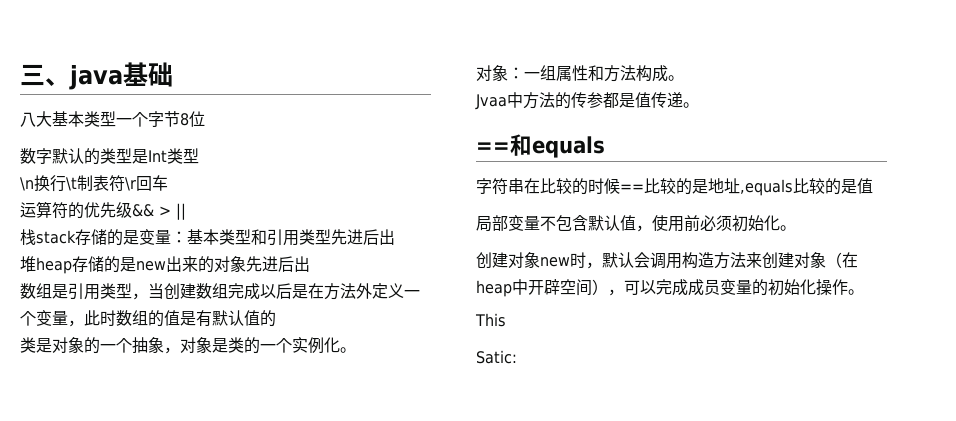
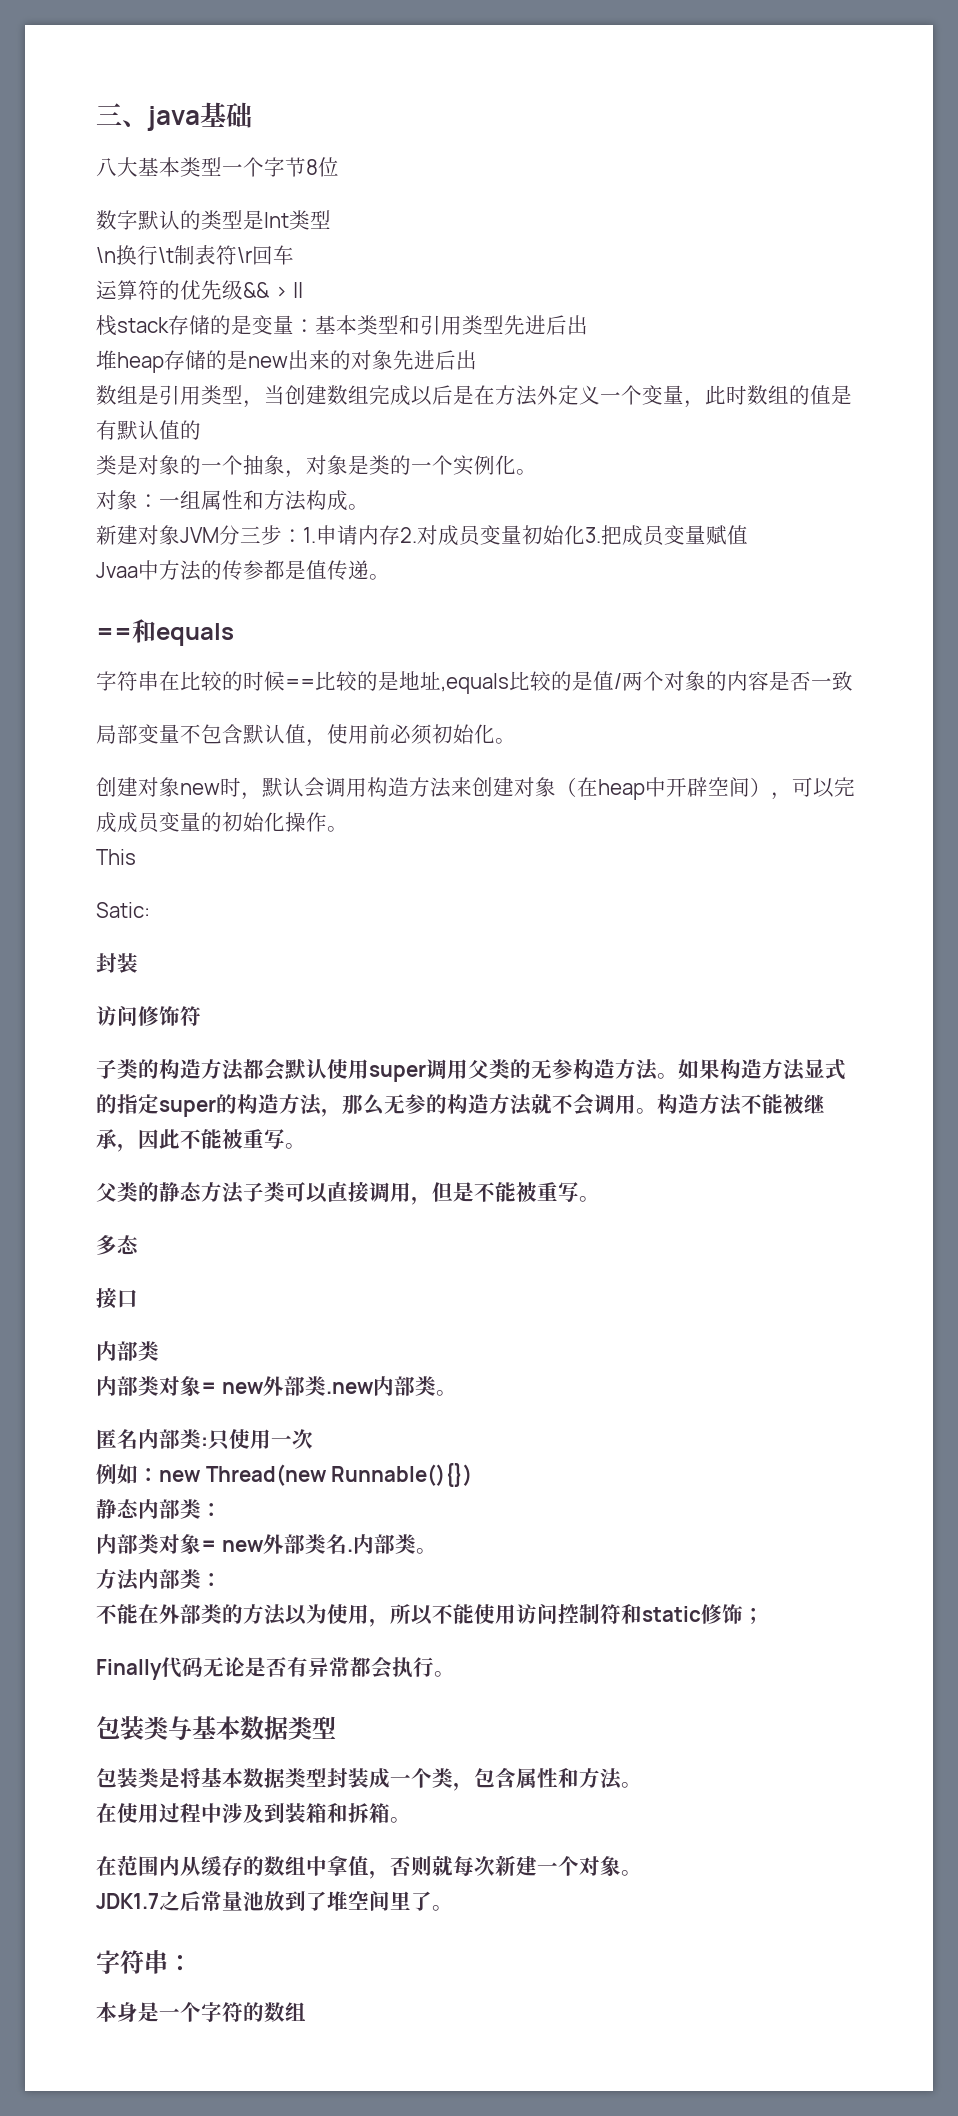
+ 新建对象JVM分三步：1.申请内存2.对成员变量初始化3.把成员变量赋值
- 字符串在比较的时候==比较的是地址,equals比较的是值
+ 字符串在比较的时候==比较的是地址,equals比较的是值/两个对象的内容是否一致
  Satic:
+ 封装
+ 访问修饰符
+ 子类的构造方法都会默认使用super调用父类的无参构造方法。如果构造方法显式的指定super的构造方法，那么无参的构造方法就不会调用。构造方法不能被继承，因此不能被重写。
+ 父类的静态方法子类可以直接调用，但是不能被重写。
+ 多态
+ 接口
+ 内部类
+ 内部类对象= new外部类.new内部类。
+ 匿名内部类:只使用一次
+ 例如：new Thread(new Runnable(){})
+ 静态内部类：
+ 内部类对象= new外部类名.内部类。
+ 方法内部类：
+ 不能在外部类的方法以为使用，所以不能使用访问控制符和static修饰；
+ Finally代码无论是否有异常都会执行。
+ 包装类与基本数据类型
+ 包装类是将基本数据类型封装成一个类，包含属性和方法。
+ 在使用过程中涉及到装箱和拆箱。
+ 在范围内从缓存的数组中拿值，否则就每次新建一个对象。
+ JDK1.7之后常量池放到了堆空间里了。
+ 字符串：
+ 本身是一个字符的数组

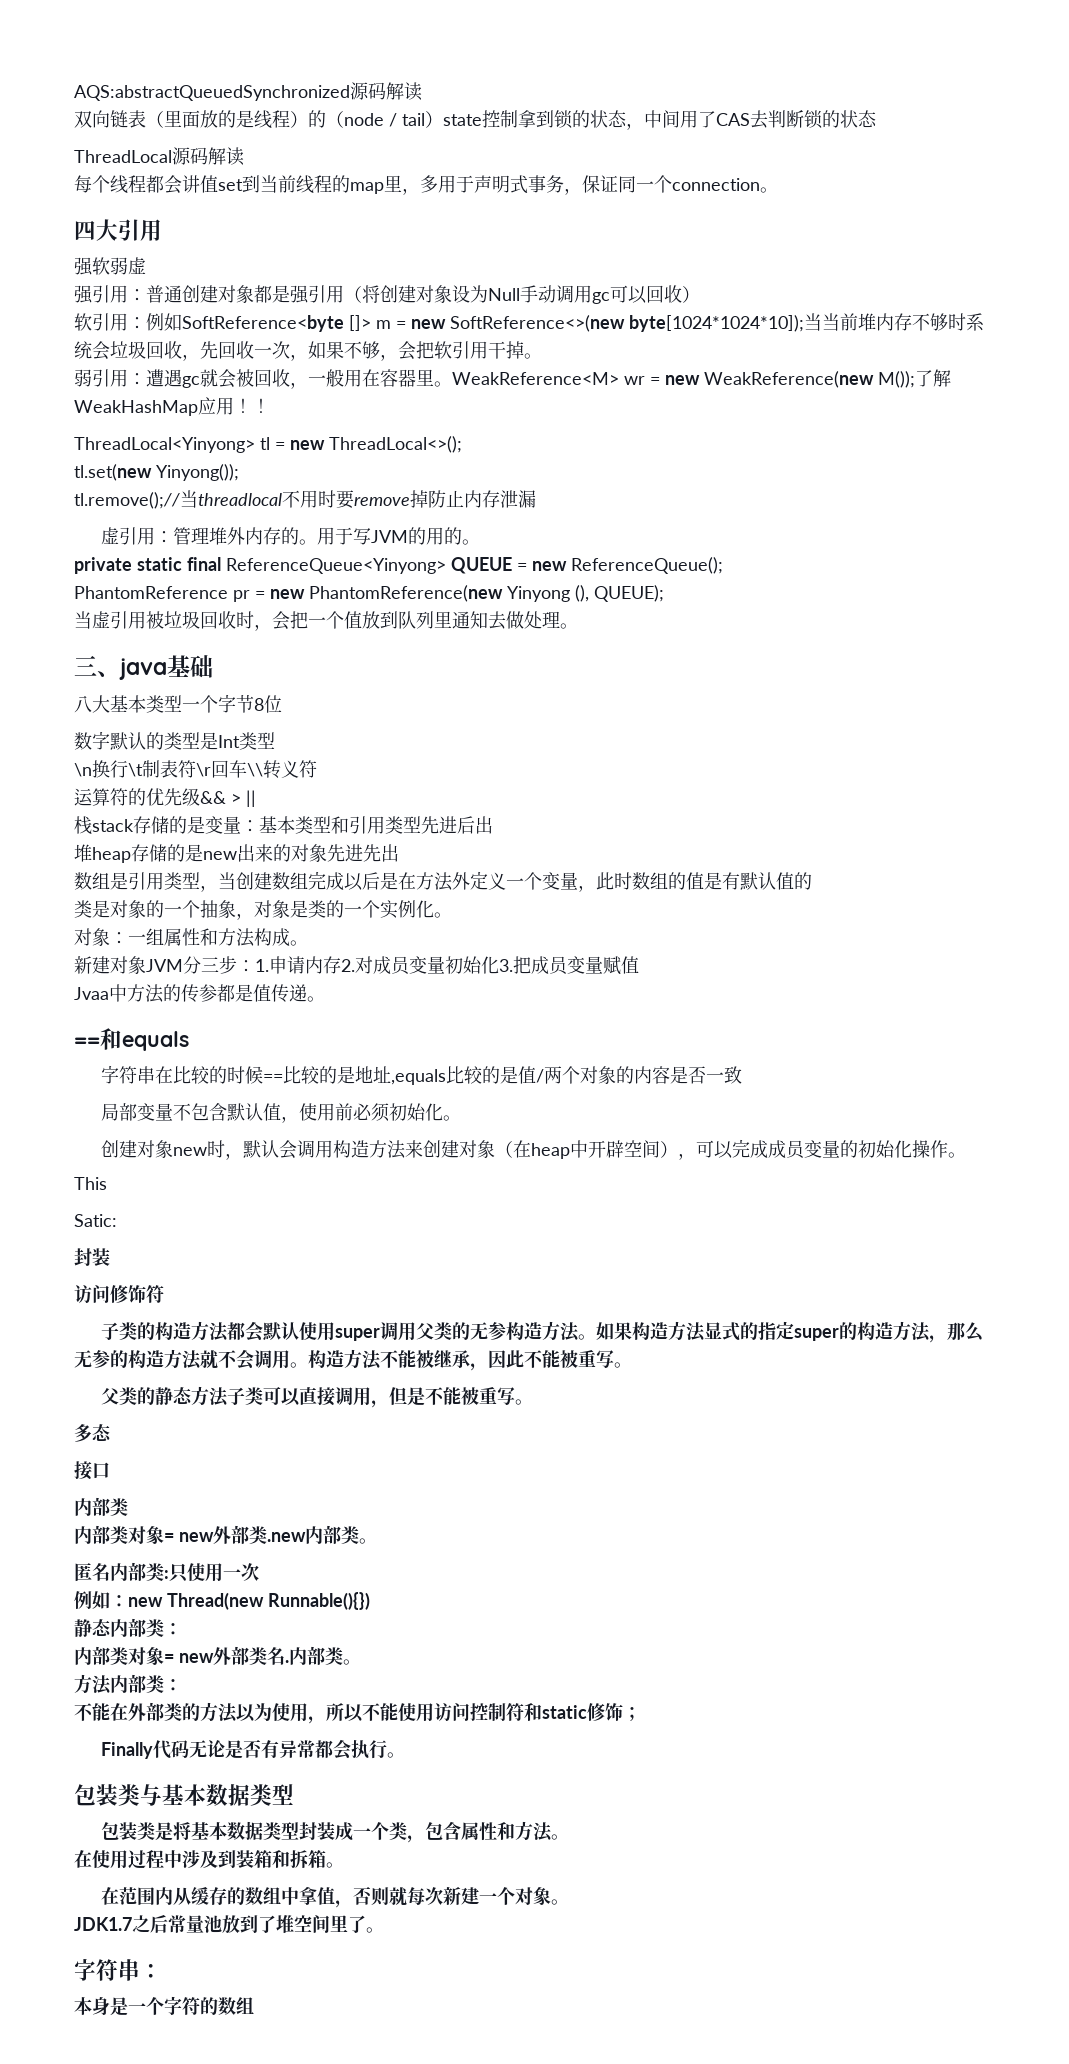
+ AQS:abstractQueuedSynchronized源码解读
+ 双向链表（里面放的是线程）的（node / tail）state控制拿到锁的状态，中间用了CAS去判断锁的状态
+ ThreadLocal源码解读
+ 每个线程都会讲值set到当前线程的map里，多用于声明式事务，保证同一个connection。
+ 四大引用
+ 强软弱虚
+ 强引用：普通创建对象都是强引用（将创建对象设为Null手动调用gc可以回收）
+ 软引用：例如SoftReference<byte []> m = new SoftReference<>(new byte[1024*1024*10]);当当前堆内存不够时系统会垃圾回收，先回收一次，如果不够，会把软引用干掉。
+ 弱引用：遭遇gc就会被回收，一般用在容器里。WeakReference<M> wr = new WeakReference(new M());了解WeakHashMap应用！！
+ ThreadLocal<Yinyong> tl = new ThreadLocal<>();
+ tl.set(new Yinyong());
+ tl.remove();//当threadlocal不用时要remove掉防止内存泄漏
+ 虚引用：管理堆外内存的。用于写JVM的用的。
+ private static final ReferenceQueue<Yinyong> QUEUE = new ReferenceQueue();
+ PhantomReference pr = new PhantomReference(new Yinyong (), QUEUE);
+ 当虚引用被垃圾回收时，会把一个值放到队列里通知去做处理。
- \n换行\t制表符\r回车
+ \n换行\t制表符\r回车\\转义符
- 堆heap存储的是new出来的对象先进后出
+ 堆heap存储的是new出来的对象先进先出

